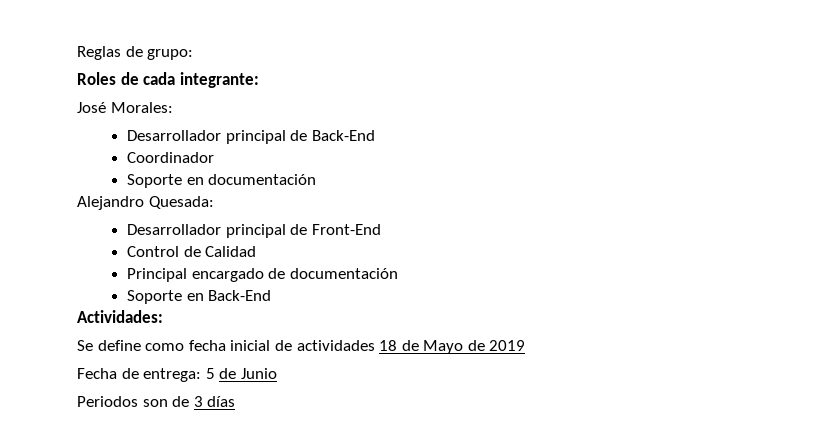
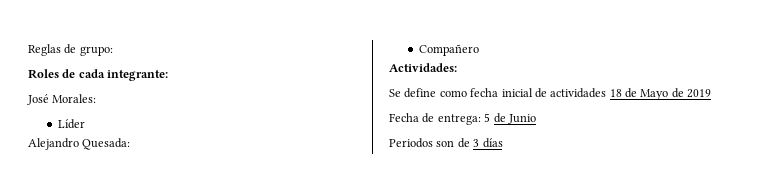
- Desarrollador principal de Back-End
- Coordinador
- Soporte en documentación
+ Líder
  Alejandro Quesada:
- Desarrollador principal de Front-End
- Control de Calidad
- Principal encargado de documentación
- Soporte en Back-End
+ Compañero

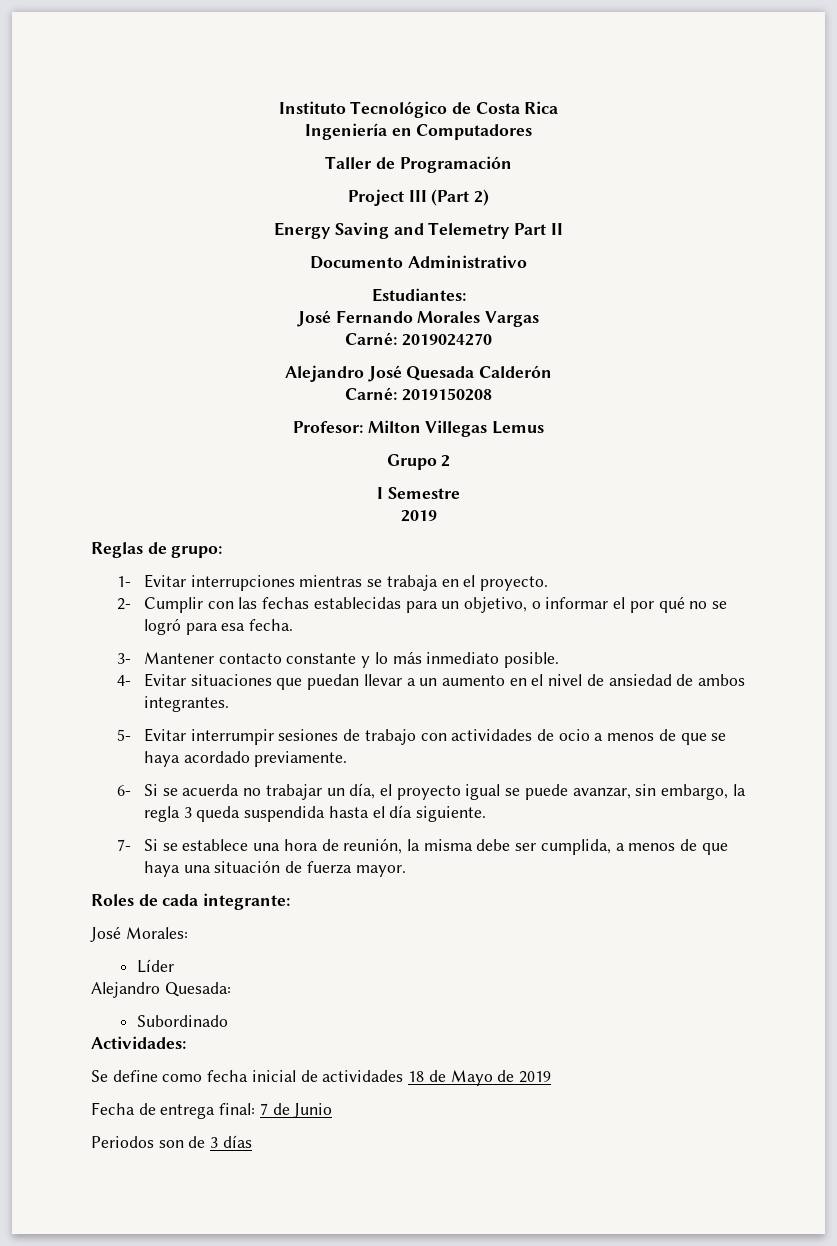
+ Instituto Tecnológico de Costa Rica
+ Ingeniería en Computadores
+ Taller de Programación
+ Project III (Part 2)
+ Energy Saving and Telemetry Part II
+ Documento Administrativo
+ Estudiantes:
+ José Fernando Morales Vargas
+ Carné: 2019024270
+ Alejandro José Quesada Calderón
+ Carné: 2019150208
+ Profesor: Milton Villegas Lemus
+ Grupo 2
+ I Semestre
+ 2019
  Reglas de grupo:
+ 1- Evitar interrupciones mientras se trabaja en el proyecto.
+ 2- Cumplir con las fechas establecidas para un objetivo, o informar el por qué no se logró para esa fecha.
+ 3- Mantener contacto constante y lo más inmediato posible.
+ 4- Evitar situaciones que puedan llevar a un aumento en el nivel de ansiedad de ambos integrantes.
+ 5- Evitar interrumpir sesiones de trabajo con actividades de ocio a menos de que se haya acordado previamente.
+ 6- Si se acuerda no trabajar un día, el proyecto igual se puede avanzar, sin embargo, la regla 3 queda suspendida hasta el día siguiente.
+ 7- Si se establece una hora de reunión, la misma debe ser cumplida, a menos de que haya una situación de fuerza mayor.
- Compañero
+ Subordinado
- Fecha de entrega: 5 de Junio
+ Fecha de entrega final: 7 de Junio

